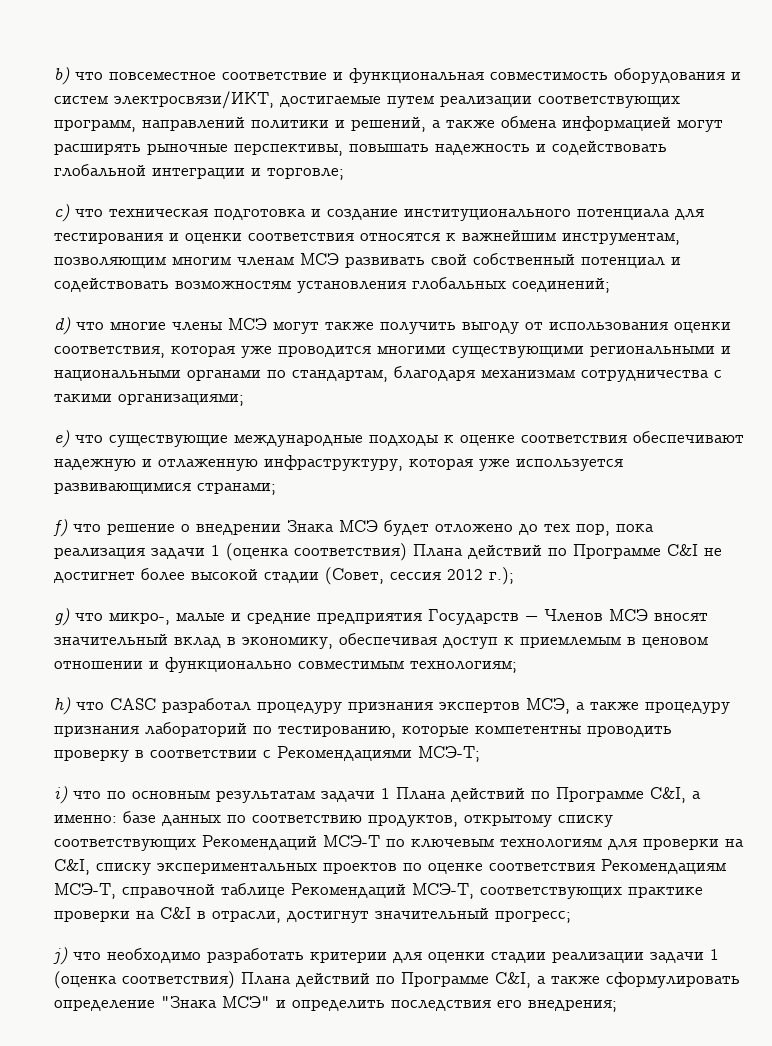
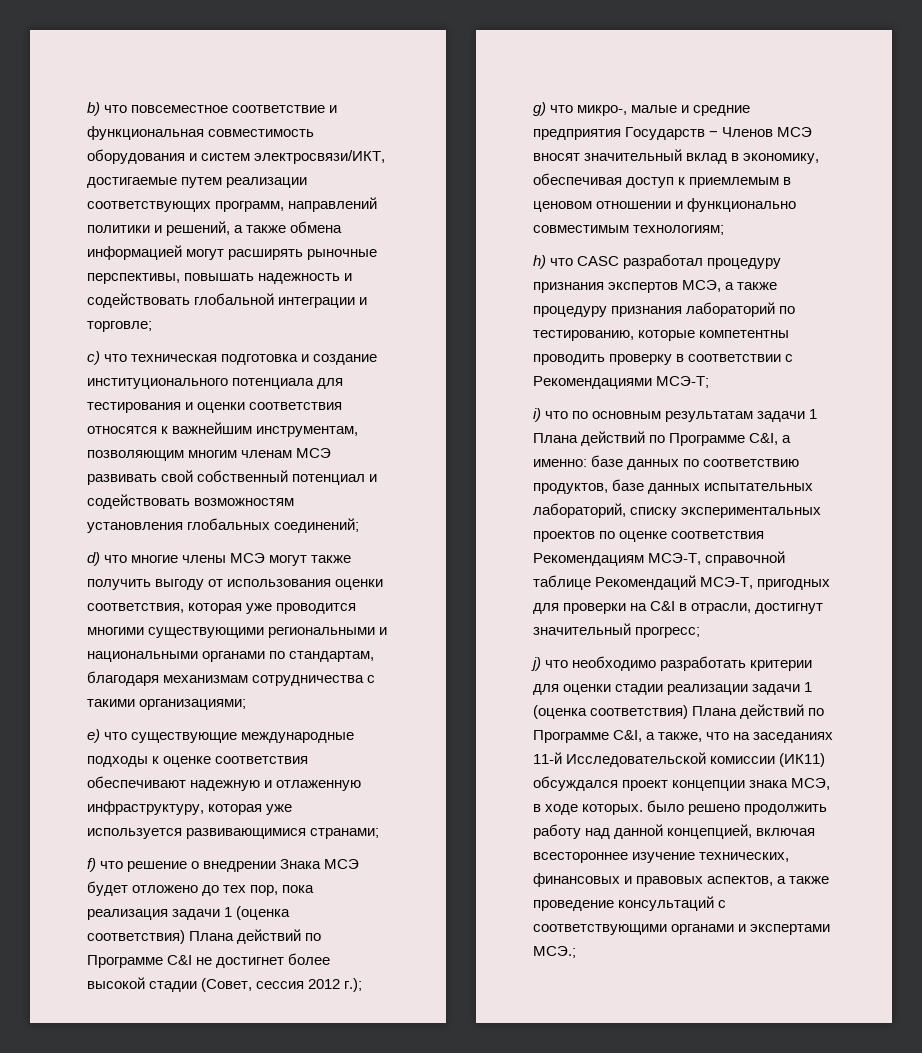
- i) что по основным результатам задачи 1 Плана действий по Программе C&I, а именно: базе данных по соответствию продуктов, открытому списку соответствующих Рекомендаций МСЭ-Т по ключевым технологиям для проверки на C&I, списку экспериментальных проектов по оценке соответствия Рекомендациям МСЭ-Т, справочной таблице Рекомендаций МСЭ-Т, соответствующих практике проверки на C&I в отрасли, достигнут значительный прогресс;
+ i) что по основным результатам задачи 1 Плана действий по Программе C&I, а именно: базе данных по соответствию продуктов, базе данных испытательных лабораторий, списку экспериментальных проектов по оценке соответствия Рекомендациям МСЭ-Т, справочной таблице Рекомендаций МСЭ-Т, пригодных для проверки на C&I в отрасли, достигнут значительный прогресс;
- j) что необходимо разработать критерии для оценки стадии реализации задачи 1 (оценка соответствия) Плана действий по Программе C&I, а также сформулировать определение "Знака МСЭ" и определить последствия его внедрения;
+ j) что необходимо разработать критерии для оценки стадии реализации задачи 1 (оценка соответствия) Плана действий по Программе C&I, а также, что на заседаниях 11-й Исследовательской комиссии (ИК11) обсуждался проект концепции знака МСЭ, в ходе которых. было решено продолжить работу над данной концепцией, включая всестороннее изучение технических, финансовых и правовых аспектов, а также проведение консультаций с соответствующими органами и экспертами МСЭ.;

